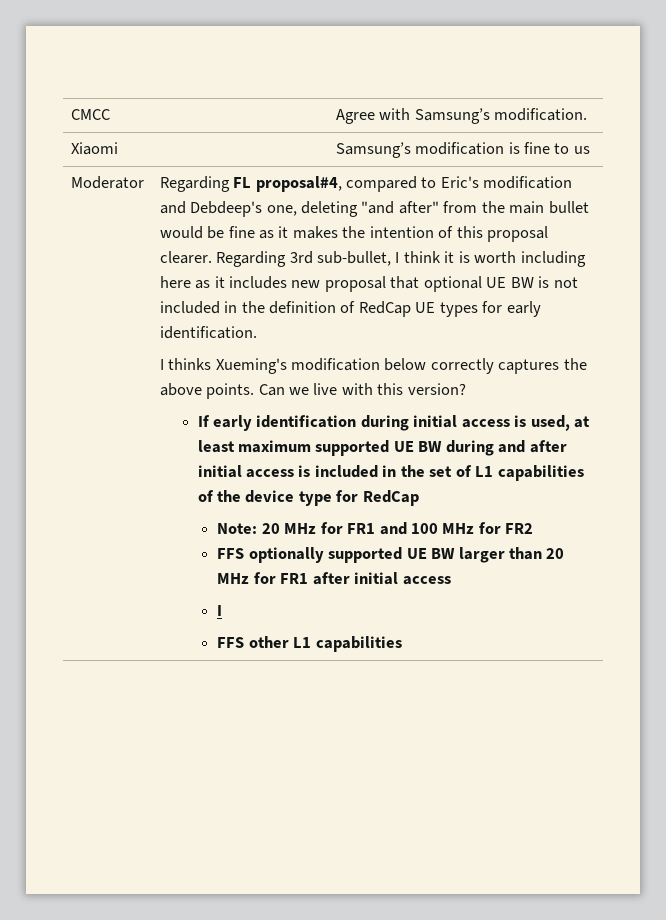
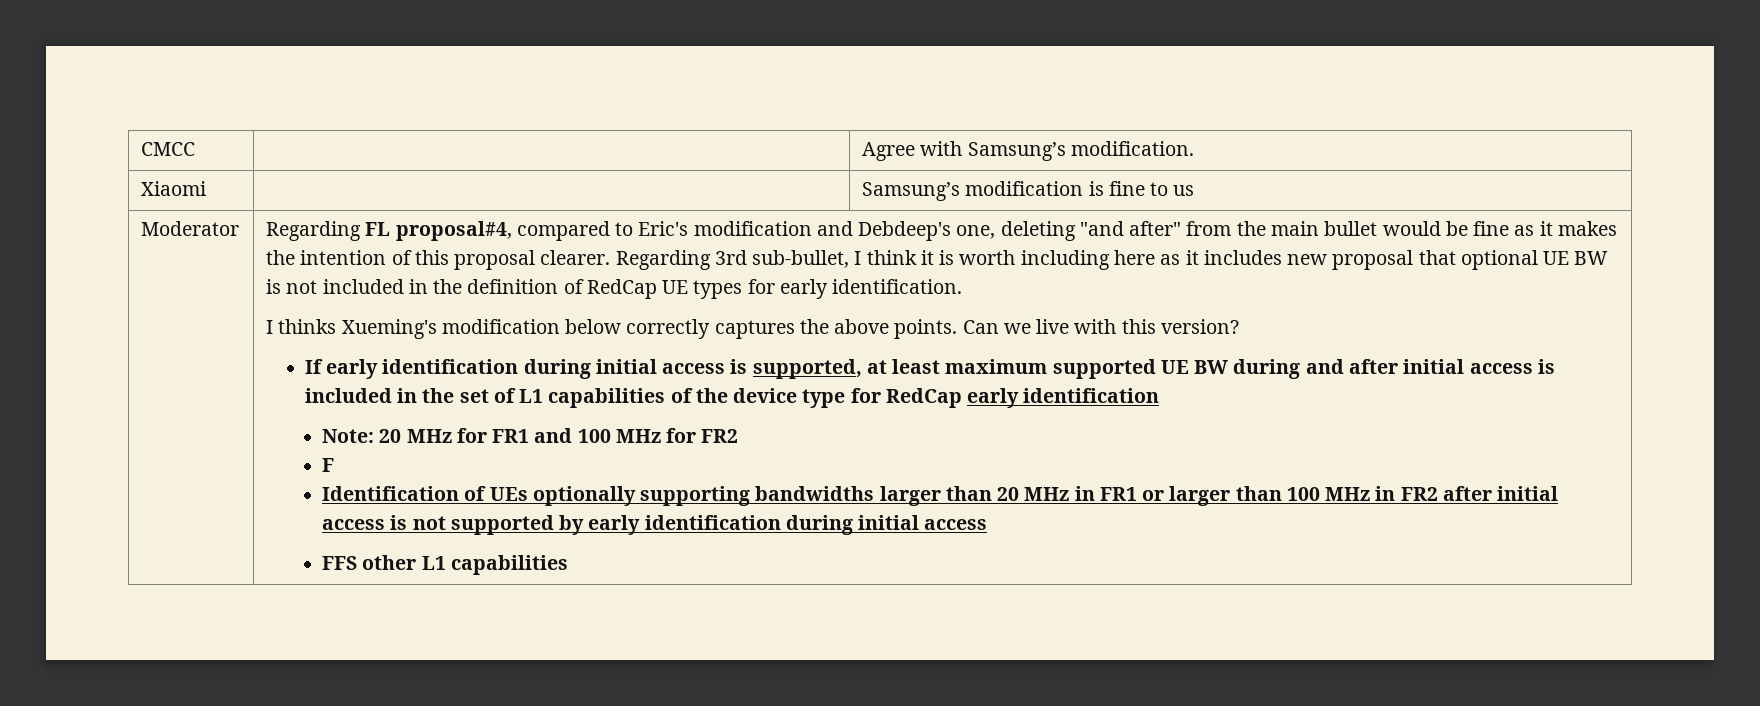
- If early identification during initial access is used, at least maximum supported UE BW during and after initial access is included in the set of L1 capabilities of the device type for RedCap
+ If early identification during initial access is supported, at least maximum supported UE BW during and after initial access is included in the set of L1 capabilities of the device type for RedCap early identification
- FFS optionally supported UE BW larger than 20 MHz for FR1 after initial access
- I
+ F
+ Identification of UEs optionally supporting bandwidths larger than 20 MHz in FR1 or larger than 100 MHz in FR2 after initial access is not supported by early identification during initial access

